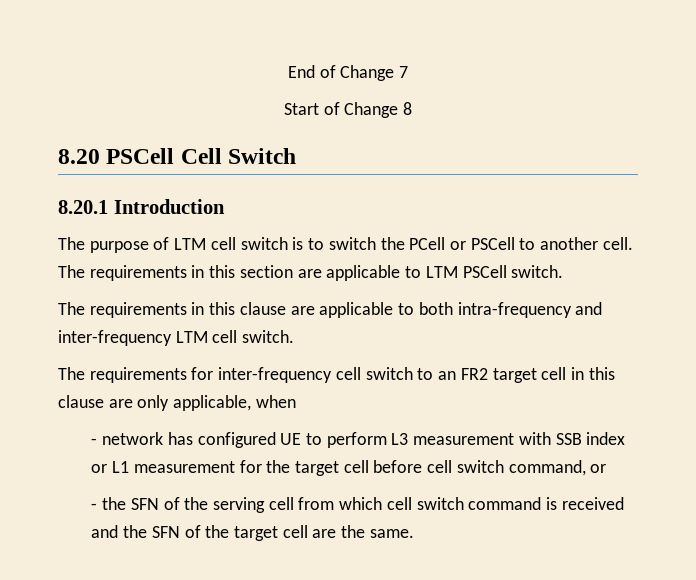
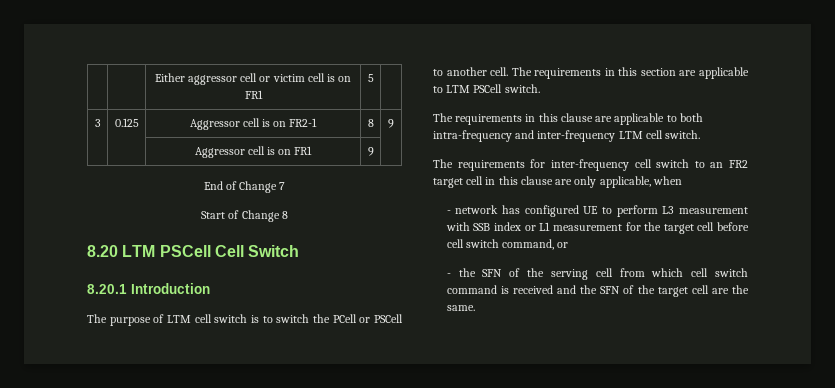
+ | | Either aggressor cell or victim cell is on FR1 | 5 |
+ 3 | 0.125 | Aggressor cell is on FR2-1 | 8 | 9
+ | | Aggressor cell is on FR1 | 9 |
- 8.20 PSCell Cell Switch
+ 8.20 LTM PSCell Cell Switch

